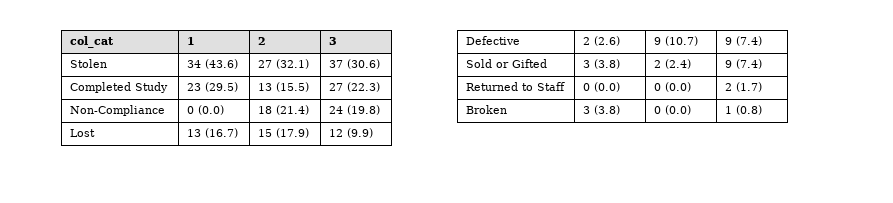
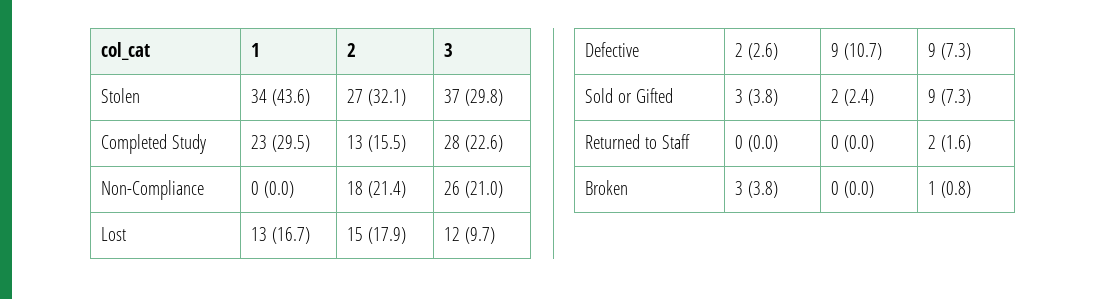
- Stolen | 34 (43.6) | 27 (32.1) | 37 (30.6)
+ Stolen | 34 (43.6) | 27 (32.1) | 37 (29.8)
- Completed Study | 23 (29.5) | 13 (15.5) | 27 (22.3)
+ Completed Study | 23 (29.5) | 13 (15.5) | 28 (22.6)
- Non-Compliance | 0 (0.0) | 18 (21.4) | 24 (19.8)
+ Non-Compliance | 0 (0.0) | 18 (21.4) | 26 (21.0)
- Lost | 13 (16.7) | 15 (17.9) | 12 (9.9)
+ Lost | 13 (16.7) | 15 (17.9) | 12 (9.7)
- Defective | 2 (2.6) | 9 (10.7) | 9 (7.4)
+ Defective | 2 (2.6) | 9 (10.7) | 9 (7.3)
- Sold or Gifted | 3 (3.8) | 2 (2.4) | 9 (7.4)
+ Sold or Gifted | 3 (3.8) | 2 (2.4) | 9 (7.3)
- Returned to Staff | 0 (0.0) | 0 (0.0) | 2 (1.7)
+ Returned to Staff | 0 (0.0) | 0 (0.0) | 2 (1.6)

